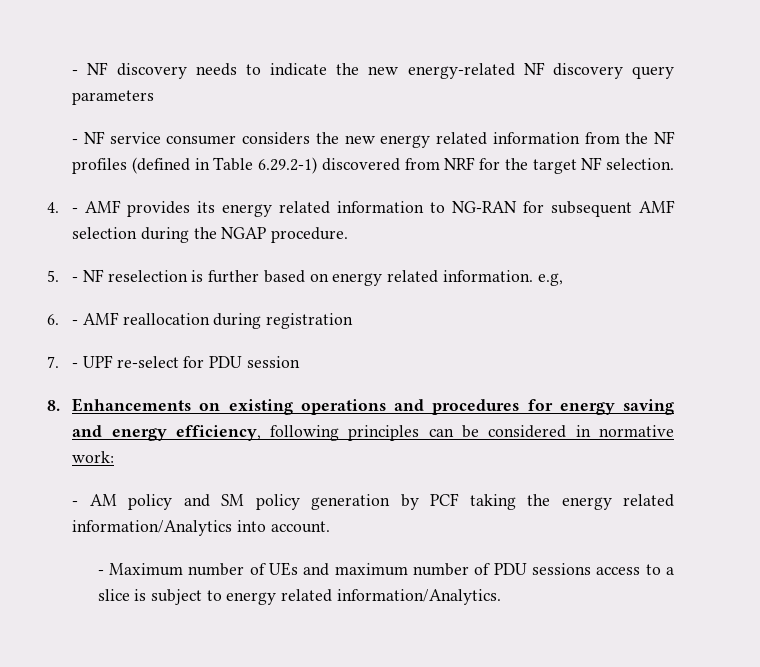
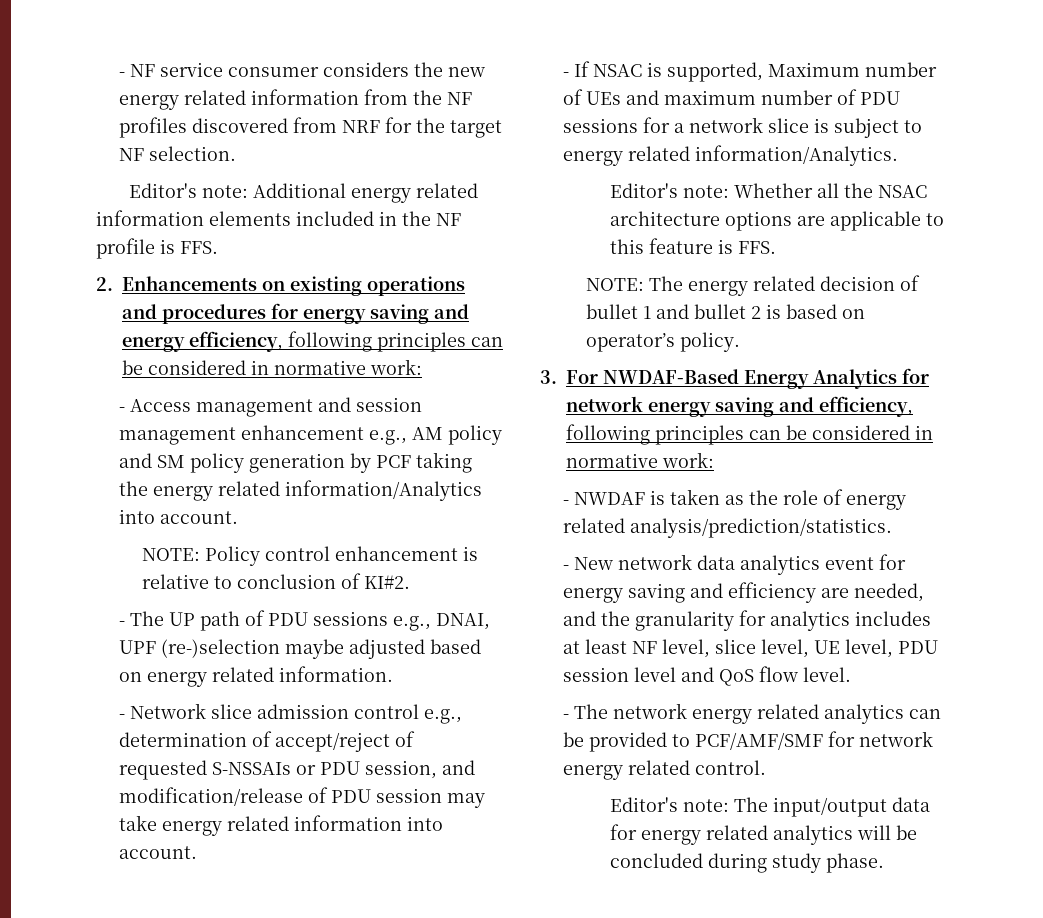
- - NF discovery needs to indicate the new energy-related NF discovery query parameters
- - NF service consumer considers the new energy related information from the NF profiles (defined in Table 6.29.2-1) discovered from NRF for the target NF selection.
+ - NF service consumer considers the new energy related information from the NF profiles discovered from NRF for the target NF selection.
- 4. - AMF provides its energy related information to NG-RAN for subsequent AMF selection during the NGAP procedure.
- 5. - NF reselection is further based on energy related information. e.g,
- 6. - AMF reallocation during registration
- 7. - UPF re-select for PDU session
- 8. Enhancements on existing operations and procedures for energy saving and energy efficiency, following principles can be considered in normative work:
+ Editor's note: Additional energy related information elements included in the NF profile is FFS.
+ 2. Enhancements on existing operations and procedures for energy saving and energy efficiency, following principles can be considered in normative work:
- - AM policy and SM policy generation by PCF taking the energy related information/Analytics into account.
+ - Access management and session management enhancement e.g., AM policy and SM policy generation by PCF taking the energy related information/Analytics into account.
- - Maximum number of UEs and maximum number of PDU sessions access to a slice is subject to energy related information/Analytics.
+ NOTE: Policy control enhancement is relative to conclusion of KI#2.
+ - The UP path of PDU sessions e.g., DNAI, UPF (re-)selection maybe adjusted based on energy related information.
+ - Network slice admission control e.g., determination of accept/reject of requested S-NSSAIs or PDU session, and modification/release of PDU session may take energy related information into account.
+ - If NSAC is supported, Maximum number of UEs and maximum number of PDU sessions for a network slice is subject to energy related information/Analytics.
+ Editor's note: Whether all the NSAC architecture options are applicable to this feature is FFS.
+ NOTE: The energy related decision of bullet 1 and bullet 2 is based on operator’s policy.
+ 3. For NWDAF-Based Energy Analytics for network energy saving and efficiency, following principles can be considered in normative work:
+ - NWDAF is taken as the role of energy related analysis/prediction/statistics.
+ - New network data analytics event for energy saving and efficiency are needed, and the granularity for analytics includes at least NF level, slice level, UE level, PDU session level and QoS flow level.
+ - The network energy related analytics can be provided to PCF/AMF/SMF for network energy related control.
+ Editor's note: The input/output data for energy related analytics will be concluded during study phase.

